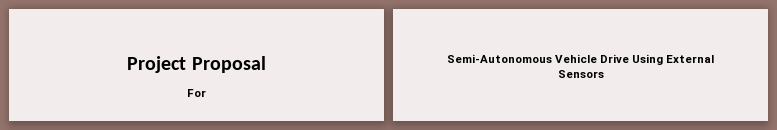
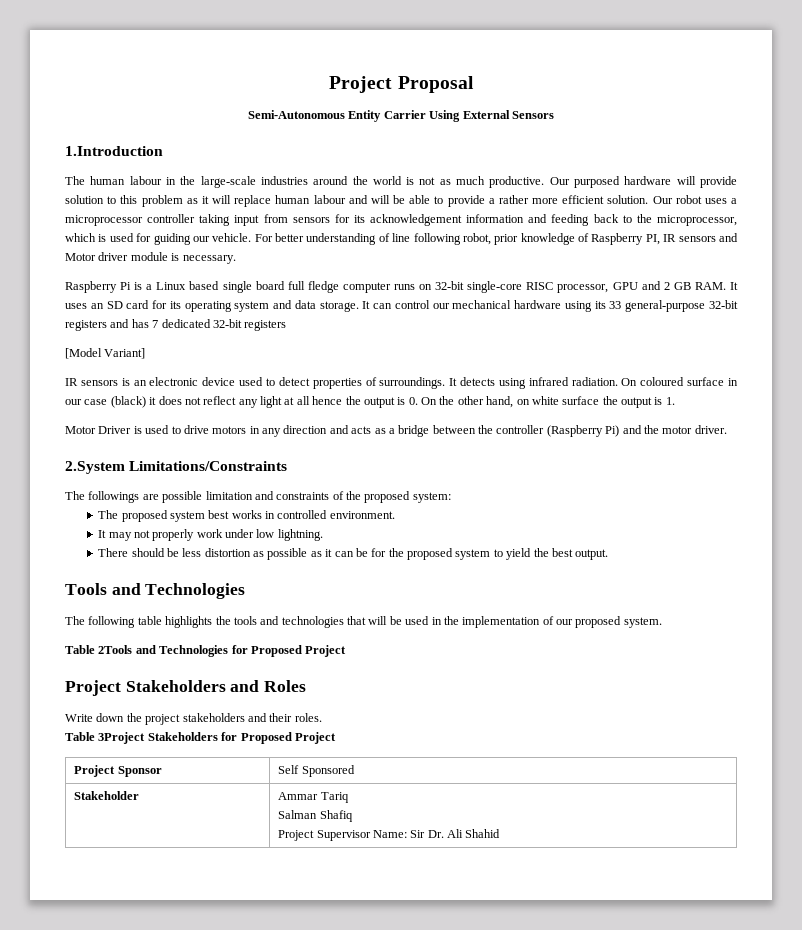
- For
- Semi-Autonomous Vehicle Drive Using External Sensors
+ Semi-Autonomous Entity Carrier Using External Sensors
+ 1.Introduction
+ The human labour in the large-scale industries around the world is not as much productive. Our purposed hardware will provide solution to this problem as it will replace human labour and will be able to provide a rather more efficient solution. Our robot uses a microprocessor controller taking input from sensors for its acknowledgement information and feeding back to the microprocessor, which is used for guiding our vehicle. For better understanding of line following robot, prior knowledge of Raspberry PI, IR sensors and Motor driver module is necessary.
+ Raspberry Pi is a Linux based single board full fledge computer runs on 32-bit single-core RISC processor, GPU and 2 GB RAM. It uses an SD card for its operating system and data storage. It can control our mechanical hardware using its 33 general-purpose 32-bit registers and has 7 dedicated 32-bit registers
+ [Model Variant]
+ IR sensors is an electronic device used to detect properties of surroundings. It detects using infrared radiation. On coloured surface in our case (black) it does not reflect any light at all hence the output is 0. On the other hand, on white surface the output is 1.
+ Motor Driver is used to drive motors in any direction and acts as a bridge between the controller (Raspberry Pi) and the motor driver.
+ 2.System Limitations/Constraints
+ The followings are possible limitation and constraints of the proposed system:
+ The proposed system best works in controlled environment.
+ It may not properly work under low lightning.
+ There should be less distortion as possible as it can be for the proposed system to yield the best output.
+ Tools and Technologies
+ The following table highlights the tools and technologies that will be used in the implementation of our proposed system.
+ Table 2Tools and Technologies for Proposed Project
+ Project Stakeholders and Roles
+ Write down the project stakeholders and their roles.
+ Table 3Project Stakeholders for Proposed Project
+ Project Sponsor | Self Sponsored
+ Stakeholder | Ammar Tariq
+ Salman Shafiq
+ Project Supervisor Name: Sir Dr. Ali Shahid

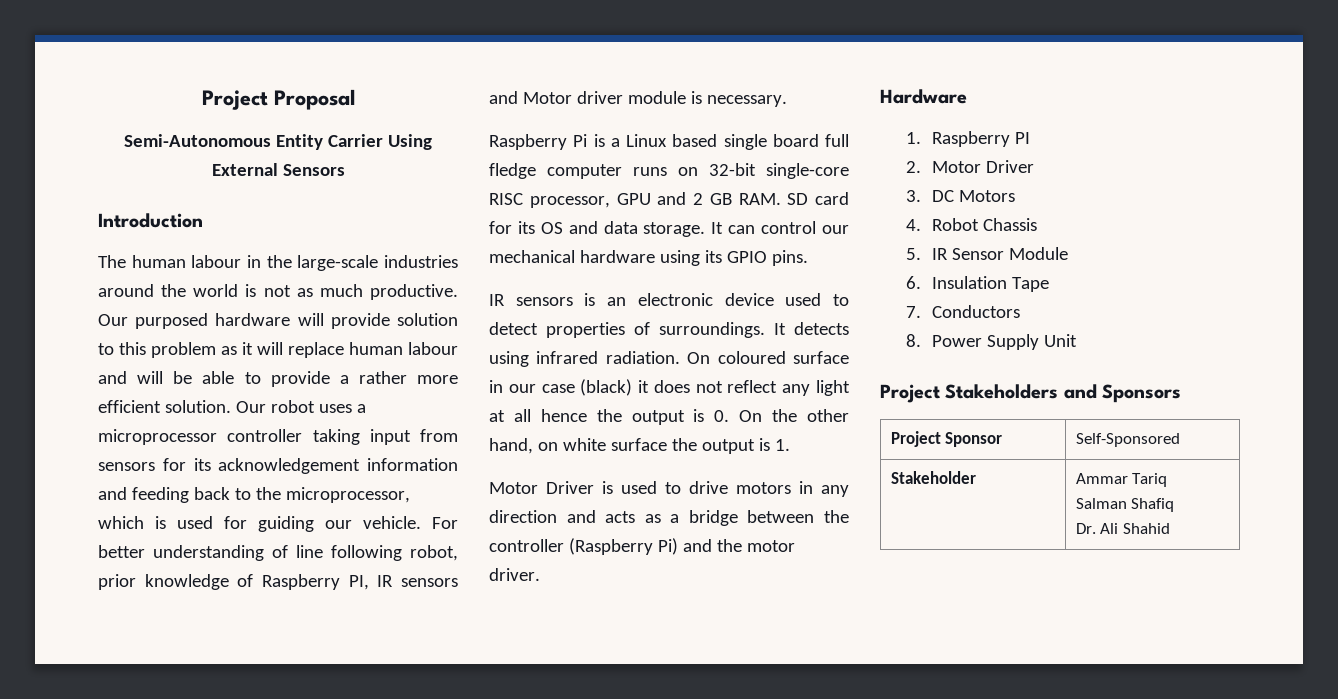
- 1.Introduction
+ Introduction
- Raspberry Pi is a Linux based single board full fledge computer runs on 32-bit single-core RISC processor, GPU and 2 GB RAM. It uses an SD card for its operating system and data storage.
+ Raspberry Pi is a Linux based single board full fledge computer runs on 32-bit single-core RISC processor, GPU and 2 GB RAM. SD card for its OS and data storage.
- It can control our mechanical hardware using its 33 general-purpose 32-bit registers and has 7 dedicated 32-bit registers
- [Model Variant]
+ It can control our mechanical hardware using its GPIO pins.
- 2.System Limitations/Constraints
- The followings are possible limitation and constraints of the proposed system:
- The proposed system best works in controlled environment.
- It may not properly work under low lightning.
- There should be less distortion as possible as it can be for the proposed system to yield the best output.
- Tools and Technologies
- The following table highlights the tools and technologies that will be used in the implementation of our proposed system.
- Table 2Tools and Technologies for Proposed Project
- Project Stakeholders and Roles
- Write down the project stakeholders and their roles.
- Table 3Project Stakeholders for Proposed Project
+ Hardware
+ 1. Raspberry PI
+ 2. Motor Driver
+ 3. DC Motors
+ 4. Robot Chassis
+ 5. IR Sensor Module
+ 6. Insulation Tape
+ 7. Conductors
+ 8. Power Supply Unit
+ Project Stakeholders and Sponsors
- Project Sponsor | Self Sponsored
+ Project Sponsor | Self-Sponsored
  Stakeholder | Ammar Tariq
  Salman Shafiq
- Project Supervisor Name: Sir Dr. Ali Shahid
+ Dr. Ali Shahid

